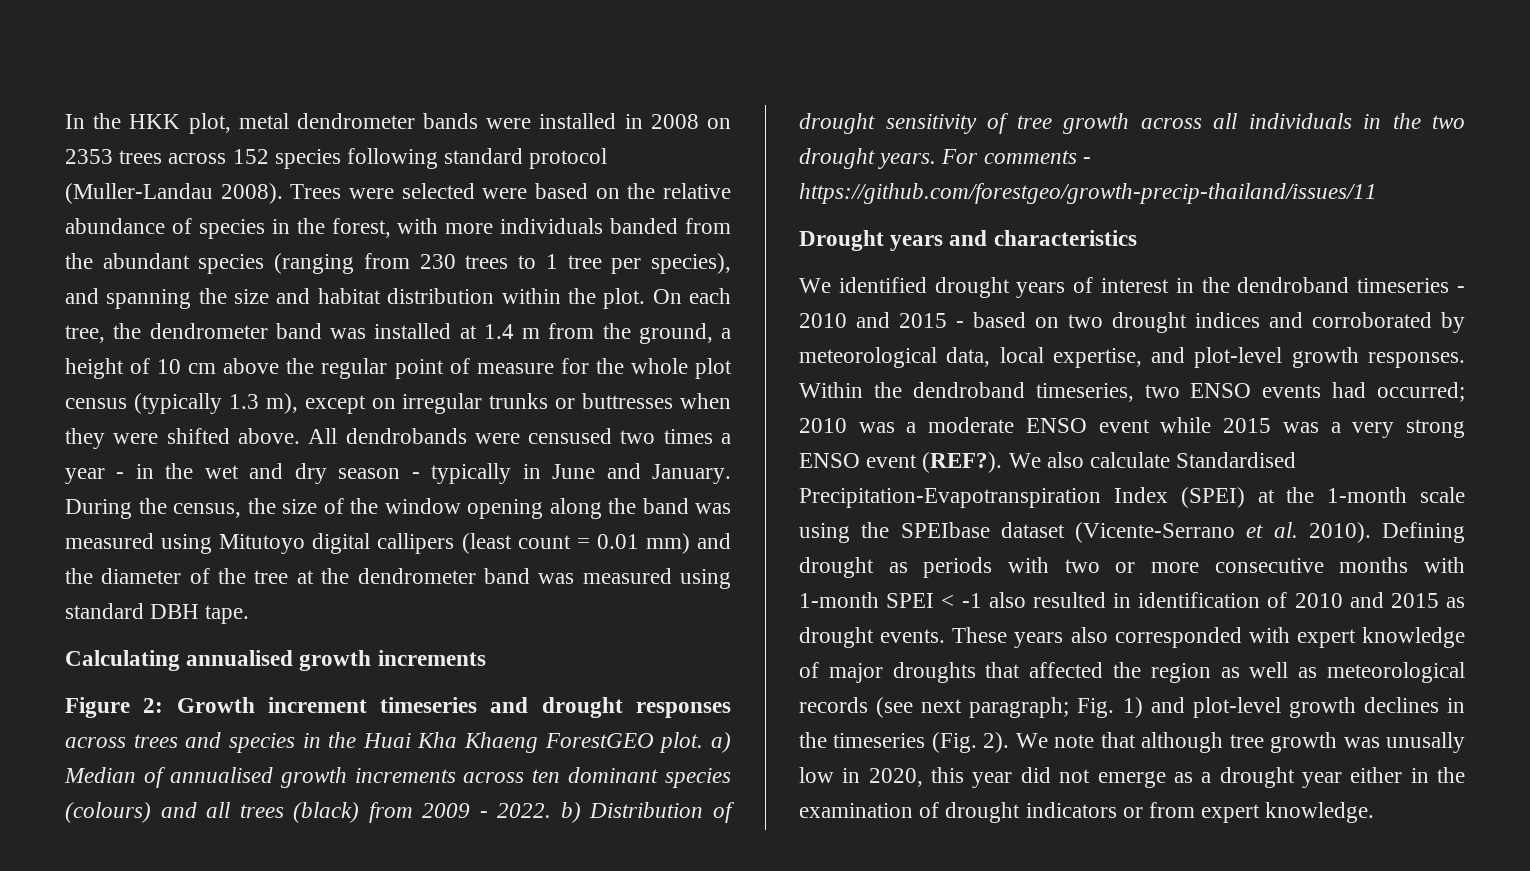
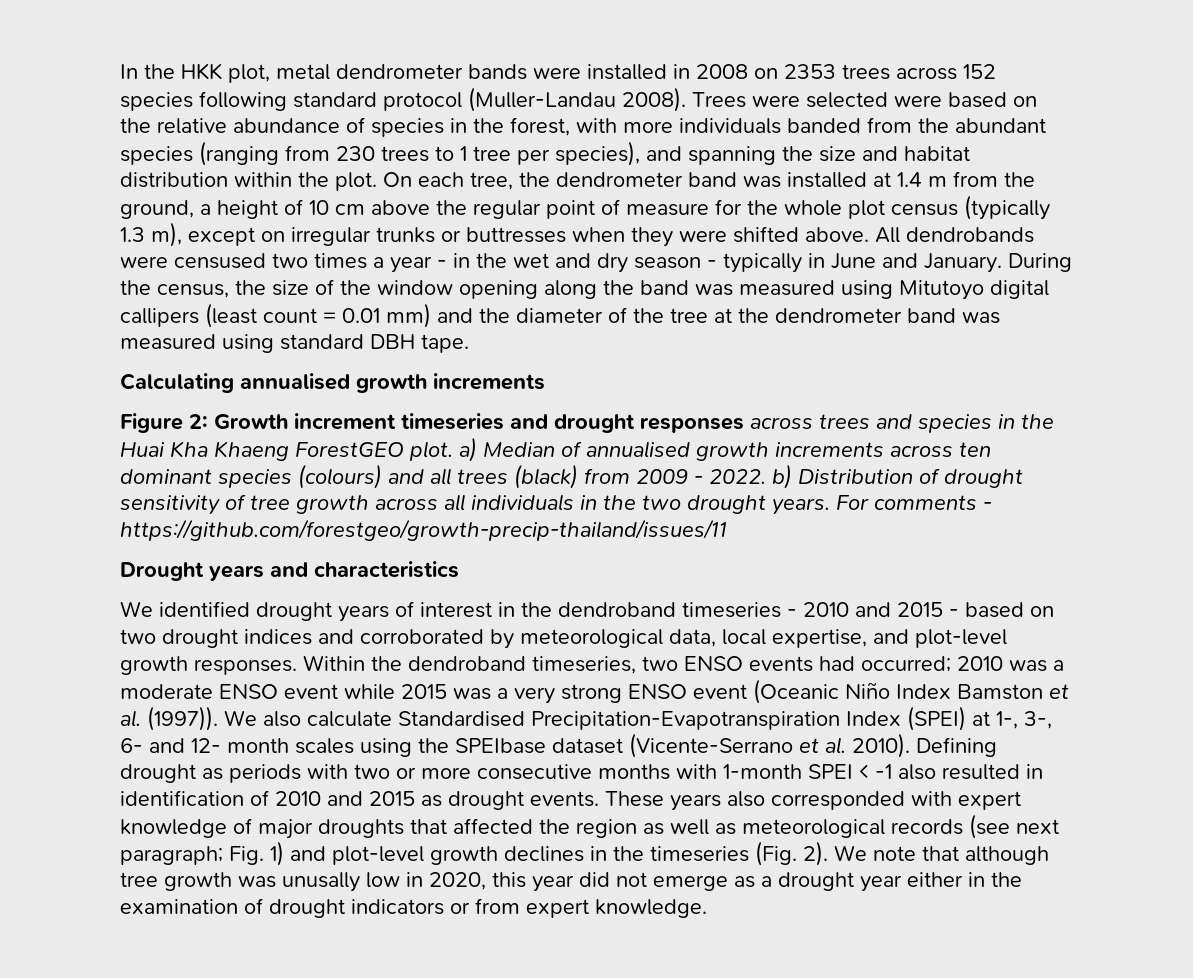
- Within the dendroband timeseries, two ENSO events had occurred; 2010 was a moderate ENSO event while 2015 was a very strong ENSO event (REF?).
+ Within the dendroband timeseries, two ENSO events had occurred; 2010 was a moderate ENSO event while 2015 was a very strong ENSO event (Oceanic Niño Index Bamston et al. (1997)).
- We also calculate Standardised Precipitation-Evapotranspiration Index (SPEI) at the 1-month scale using the SPEIbase dataset (Vicente-Serrano et al. 2010).
+ We also calculate Standardised Precipitation-Evapotranspiration Index (SPEI) at 1-, 3-, 6- and 12- month scales using the SPEIbase dataset (Vicente-Serrano et al. 2010).

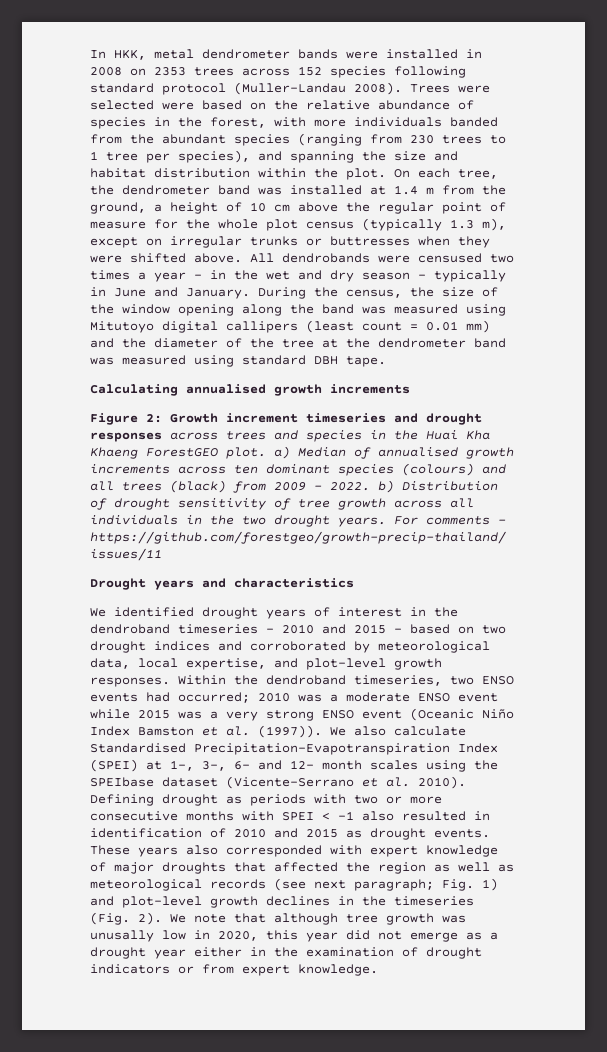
- In the HKK plot, metal dendrometer bands were installed in 2008 on 2353 trees across 152 species following standard protocol (Muller-Landau 2008).
+ In HKK, metal dendrometer bands were installed in 2008 on 2353 trees across 152 species following standard protocol (Muller-Landau 2008).
- Defining drought as periods with two or more consecutive months with 1-month SPEI < -1 also resulted in identification of 2010 and 2015 as drought events.
+ Defining drought as periods with two or more consecutive months with SPEI < -1 also resulted in identification of 2010 and 2015 as drought events.

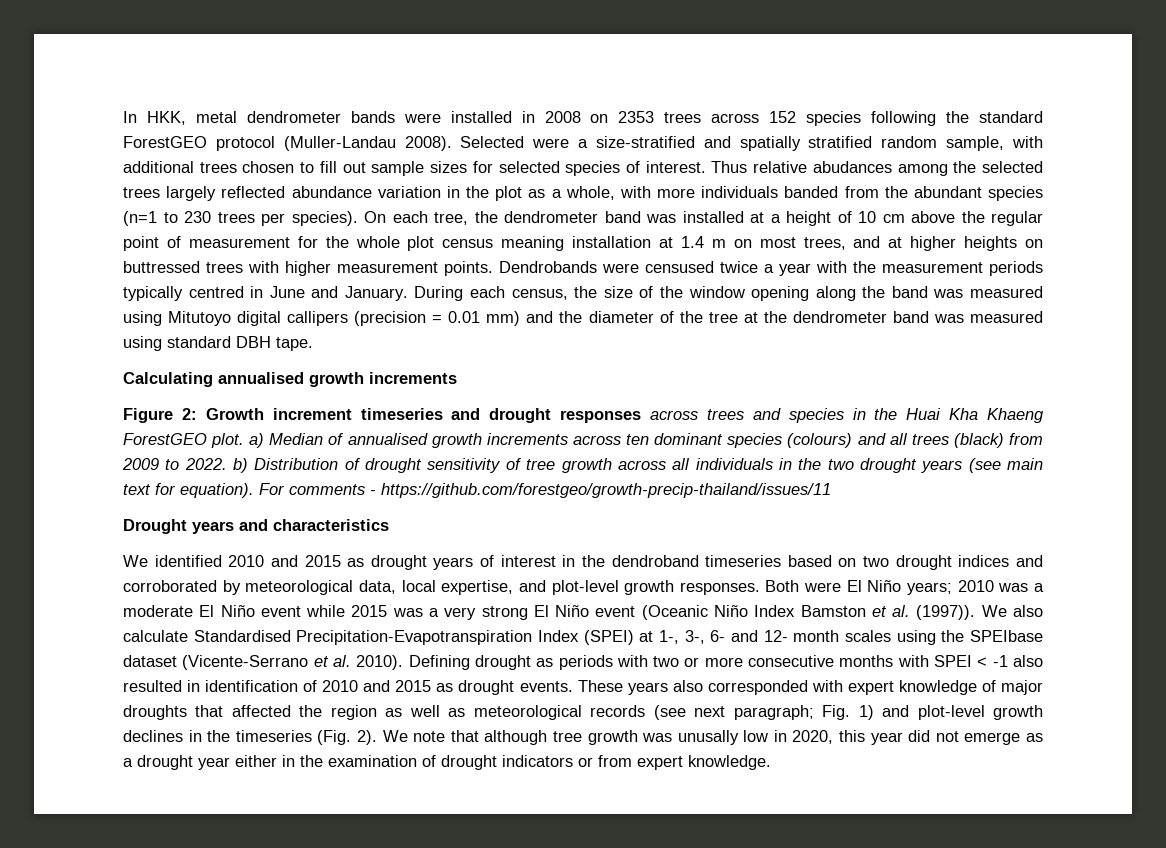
- In HKK, metal dendrometer bands were installed in 2008 on 2353 trees across 152 species following standard protocol (Muller-Landau 2008). Trees were selected were based on the relative abundance of species in the forest, with more individuals banded from the abundant species (ranging from 230 trees to 1 tree per species), and spanning the size and habitat distribution within the plot.
+ In HKK, metal dendrometer bands were installed in 2008 on 2353 trees across 152 species following the standard ForestGEO protocol (Muller-Landau 2008). Selected were a size-stratified and spatially stratified random sample, with additional trees chosen to fill out sample sizes for selected species of interest. Thus relative abudances among the selected trees largely reflected abundance variation in the plot as a whole, with more individuals banded from the abundant species (n=1 to 230 trees per species).
- On each tree, the dendrometer band was installed at 1.4 m from the ground, a height of 10 cm above the regular point of measure for the whole plot census (typically 1.3 m), except on irregular trunks or buttresses when they were shifted above. All dendrobands were censused two times a year - in the wet and dry season - typically in June and January.
+ On each tree, the dendrometer band was installed at a height of 10 cm above the regular point of measurement for the whole plot census meaning installation at 1.4 m on most trees, and at higher heights on buttressed trees with higher measurement points. Dendrobands were censused twice a year with the measurement periods typically centred in June and January.
- During the census, the size of the window opening along the band was measured using Mitutoyo digital callipers (least count = 0.01 mm) and the diameter of the tree at the dendrometer band was measured using standard DBH tape.
+ During each census, the size of the window opening along the band was measured using Mitutoyo digital callipers (precision = 0.01 mm) and the diameter of the tree at the dendrometer band was measured using standard DBH tape.
- Figure 2: Growth increment timeseries and drought responses across trees and species in the Huai Kha Khaeng ForestGEO plot. a) Median of annualised growth increments across ten dominant species (colours) and all trees (black) from 2009 - 2022. b) Distribution of drought sensitivity of tree growth across all individuals in the two drought years.
+ Figure 2: Growth increment timeseries and drought responses across trees and species in the Huai Kha Khaeng ForestGEO plot. a) Median of annualised growth increments across ten dominant species (colours) and all trees (black) from 2009 to 2022. b) Distribution of drought sensitivity of tree growth across all individuals in the two drought years (see main text for equation).
- We identified drought years of interest in the dendroband timeseries - 2010 and 2015 - based on two drought indices and corroborated by meteorological data, local expertise, and plot-level growth responses.
+ We identified 2010 and 2015 as drought years of interest in the dendroband timeseries based on two drought indices and corroborated by meteorological data, local expertise, and plot-level growth responses.
- Within the dendroband timeseries, two ENSO events had occurred; 2010 was a moderate ENSO event while 2015 was a very strong ENSO event (Oceanic Niño Index Bamston et al. (1997)).
+ Both were El Niño years; 2010 was a moderate El Niño event while 2015 was a very strong El Niño event (Oceanic Niño Index Bamston et al. (1997)).

